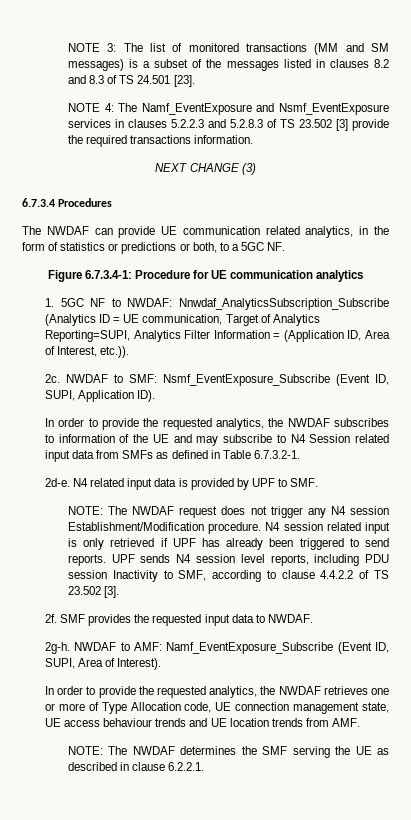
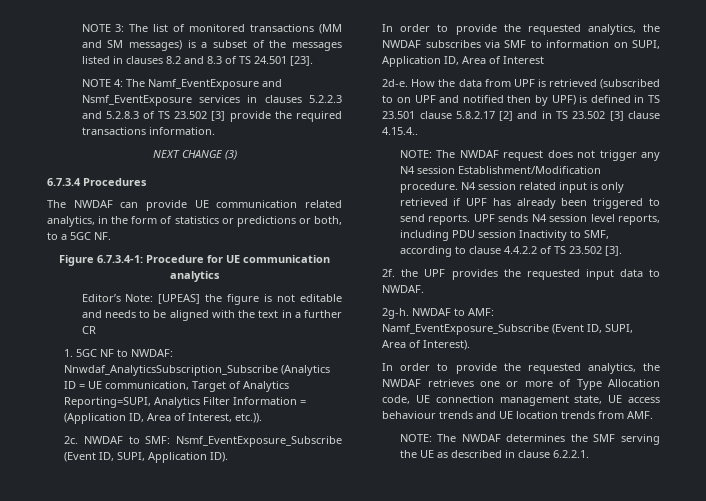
+ Editor’s Note: [UPEAS] the figure is not editable and needs to be aligned with the text in a further CR
- In order to provide the requested analytics, the NWDAF subscribes to information of the UE and may subscribe to N4 Session related input data from SMFs as defined in Table 6.7.3.2-1.
- 2d-e. N4 related input data is provided by UPF to SMF.
+ In order to provide the requested analytics, the NWDAF subscribes via SMF to information on SUPI, Application ID, Area of Interest
+ 2d-e. How the data from UPF is retrieved (subscribed to on UPF and notified then by UPF) is defined in TS 23.501 clause 5.8.2.17 [2] and in TS 23.502 [3] clause 4.15.4..
- 2f. SMF provides the requested input data to NWDAF.
+ 2f. the UPF provides the requested input data to NWDAF.

